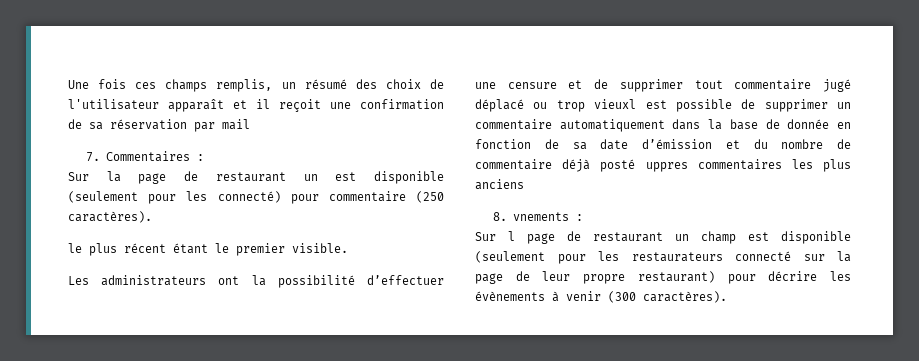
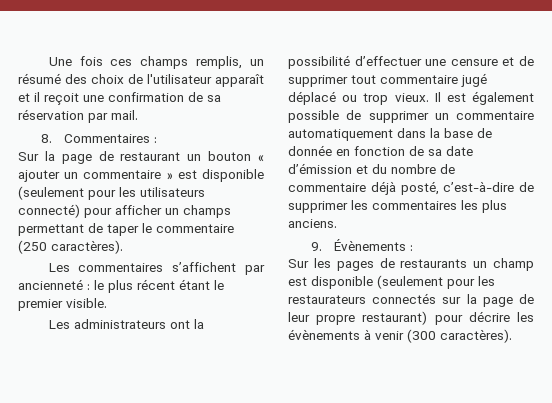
- Une fois ces champs remplis, un résumé des choix de l'utilisateur apparaît et il reçoit une confirmation de sa réservation par mail
- 7. Commentaires :
+ Une fois ces champs remplis, un résumé des choix de l'utilisateur apparaît et il reçoit une confirmation de sa réservation par mail.
+ 8. Commentaires :
- Sur la page de restaurant un est disponible (seulement pour les connecté) pour commentaire (250 caractères).
- le plus récent étant le premier visible.
+ Sur la page de restaurant un bouton « ajouter un commentaire » est disponible (seulement pour les utilisateurs connecté) pour afficher un champs permettant de taper le commentaire (250 caractères).
+ Les commentaires s’affichent par ancienneté : le plus récent étant le premier visible.
- Les administrateurs ont la possibilité d’effectuer une censure et de supprimer tout commentaire jugé déplacé ou trop vieuxl est possible de supprimer un commentaire automatiquement dans la base de donnée en fonction de sa date d’émission et du nombre de commentaire déjà posté uppres commentaires les plus anciens
- 8. vnements :
- Sur l page de restaurant un champ est disponible (seulement pour les restaurateurs connecté sur la page de leur propre restaurant) pour décrire les évènements à venir (300 caractères).
+ Les administrateurs ont la possibilité d’effectuer une censure et de supprimer tout commentaire jugé déplacé ou trop vieux. Il est également possible de supprimer un commentaire automatiquement dans la base de donnée en fonction de sa date d’émission et du nombre de commentaire déjà posté, c’est-à-dire de supprimer les commentaires les plus anciens.
+ 9. Évènements :
+ Sur les pages de restaurants un champ est disponible (seulement pour les restaurateurs connectés sur la page de leur propre restaurant) pour décrire les évènements à venir (300 caractères).

